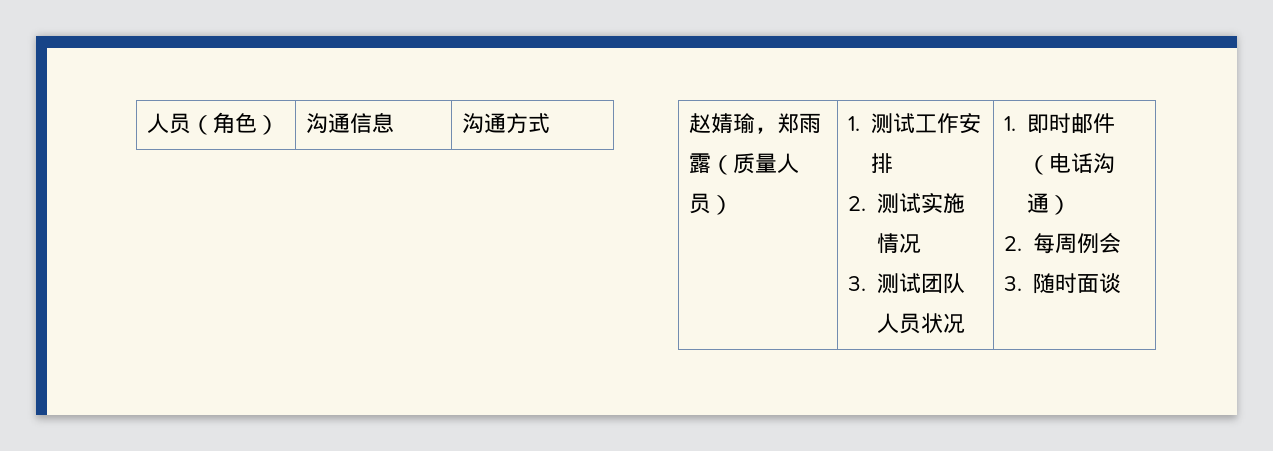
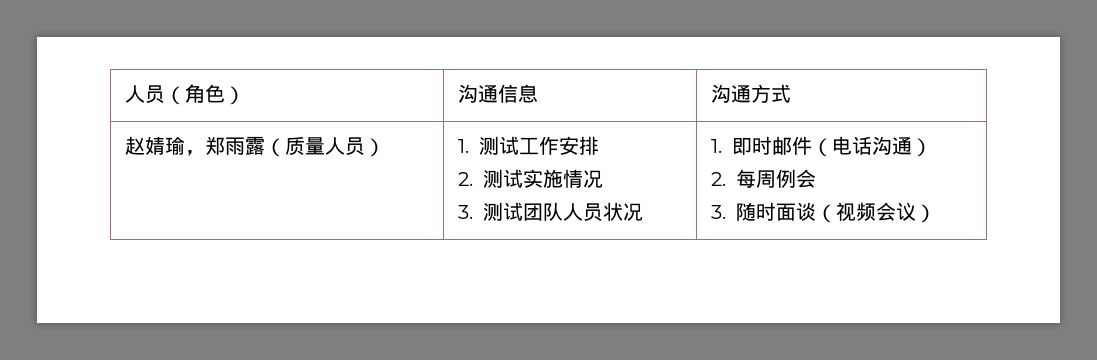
  赵婧瑜，郑雨露（质量人员） | 1.测试工作安排
  2.测试实施情况
  3.测试团队人员状况 | 1.即时邮件（电话沟通）
  2.每周例会
- 3.随时面谈
+ 3.随时面谈（视频会议）

